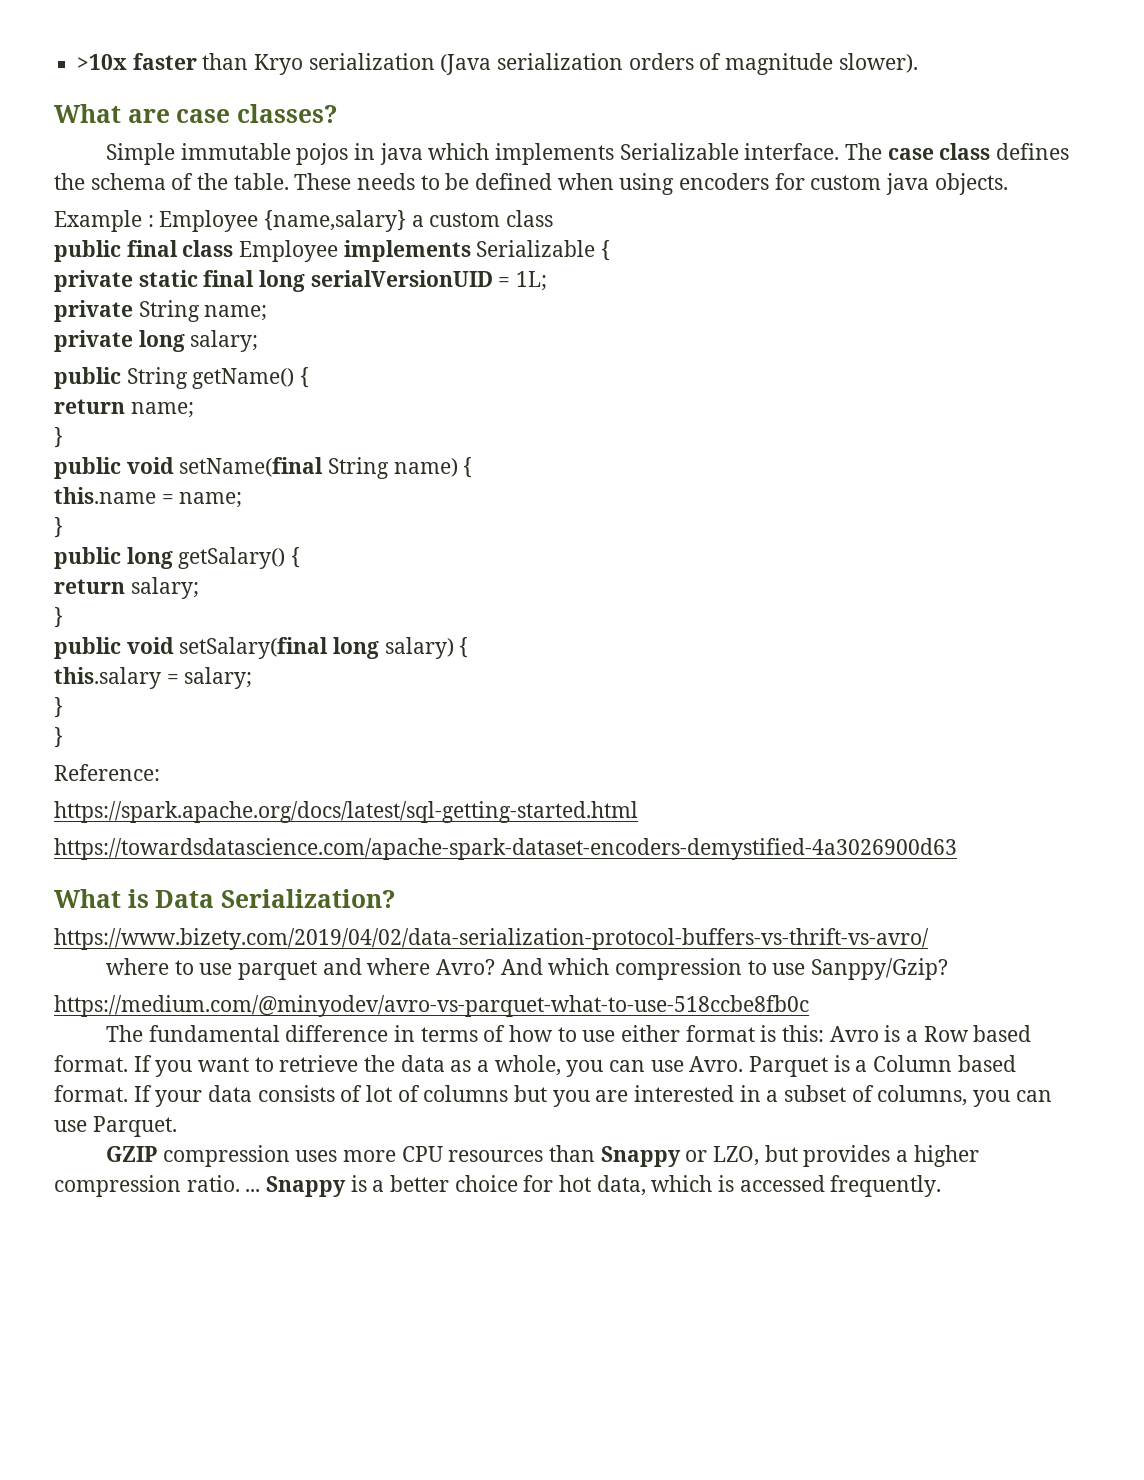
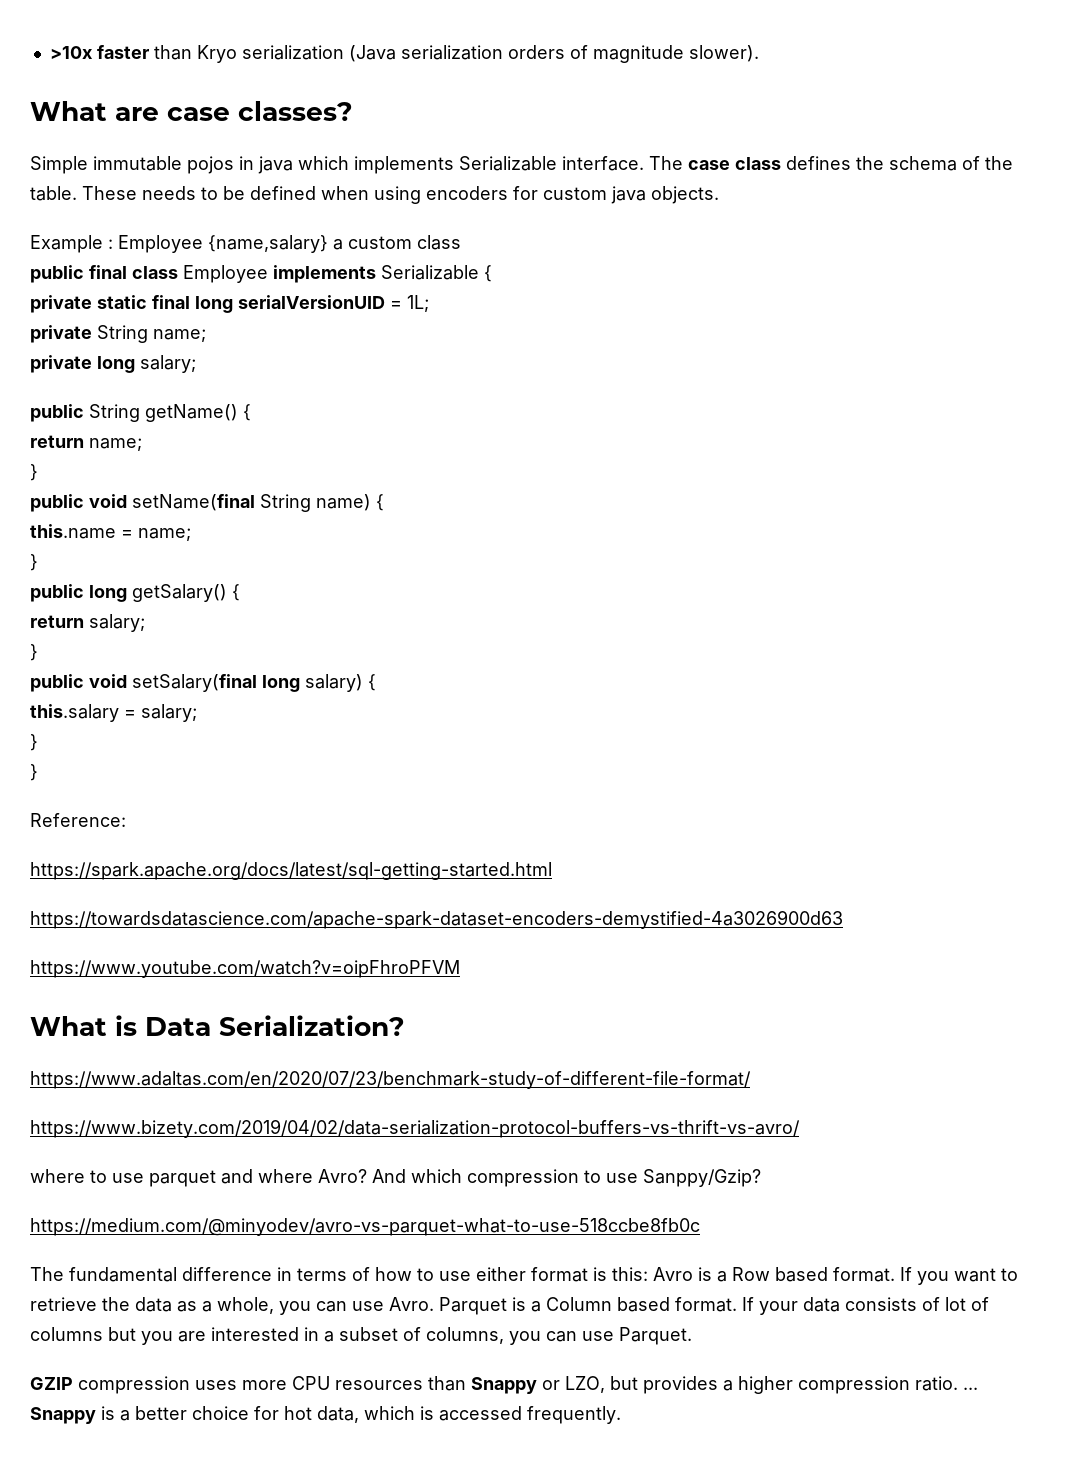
+ https://www.youtube.com/watch?v=oipFhroPFVM
+ https://www.adaltas.com/en/2020/07/23/benchmark-study-of-different-file-format/

